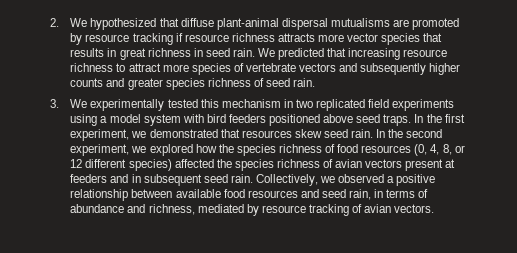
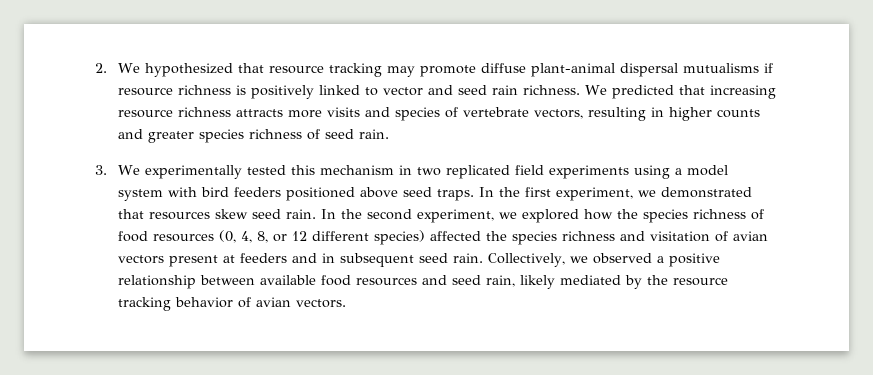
- 2. We hypothesized that diffuse plant-animal dispersal mutualisms are promoted by resource tracking if resource richness attracts more vector species that results in great richness in seed rain.
+ 2. We hypothesized that resource tracking may promote diffuse plant-animal dispersal mutualisms if resource richness is positively linked to vector and seed rain richness.
- We predicted that increasing resource richness to attract more species of vertebrate vectors and subsequently higher counts and greater species richness of seed rain.
+ We predicted that increasing resource richness attracts more visits and species of vertebrate vectors, resulting in higher counts and greater species richness of seed rain.
- In the second experiment, we explored how the species richness of food resources (0, 4, 8, or 12 different species) affected the species richness of avian vectors present at feeders and in subsequent seed rain.
+ In the second experiment, we explored how the species richness of food resources (0, 4, 8, or 12 different species) affected the species richness and visitation of avian vectors present at feeders and in subsequent seed rain.
- Collectively, we observed a positive relationship between available food resources and seed rain, in terms of abundance and richness, mediated by resource tracking of avian vectors.
+ Collectively, we observed a positive relationship between available food resources and seed rain, likely mediated by the resource tracking behavior of avian vectors.

